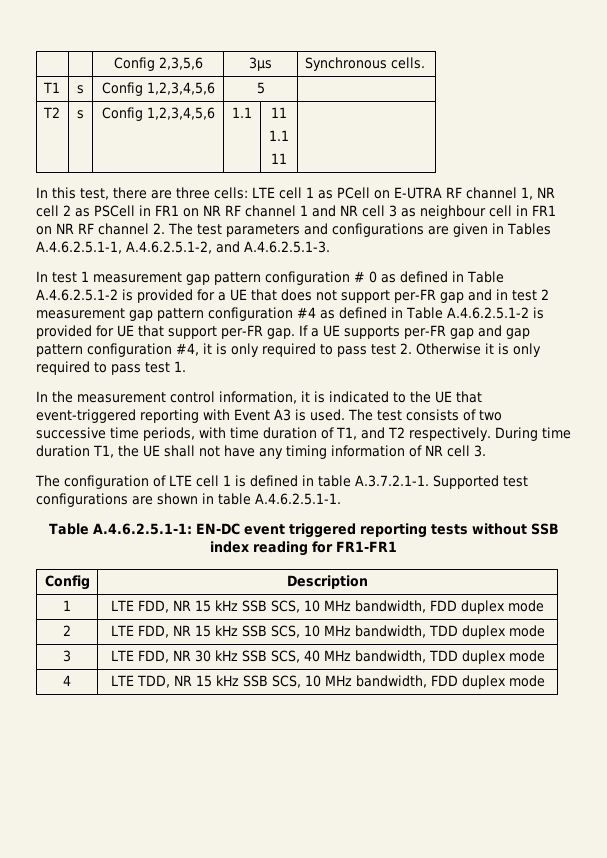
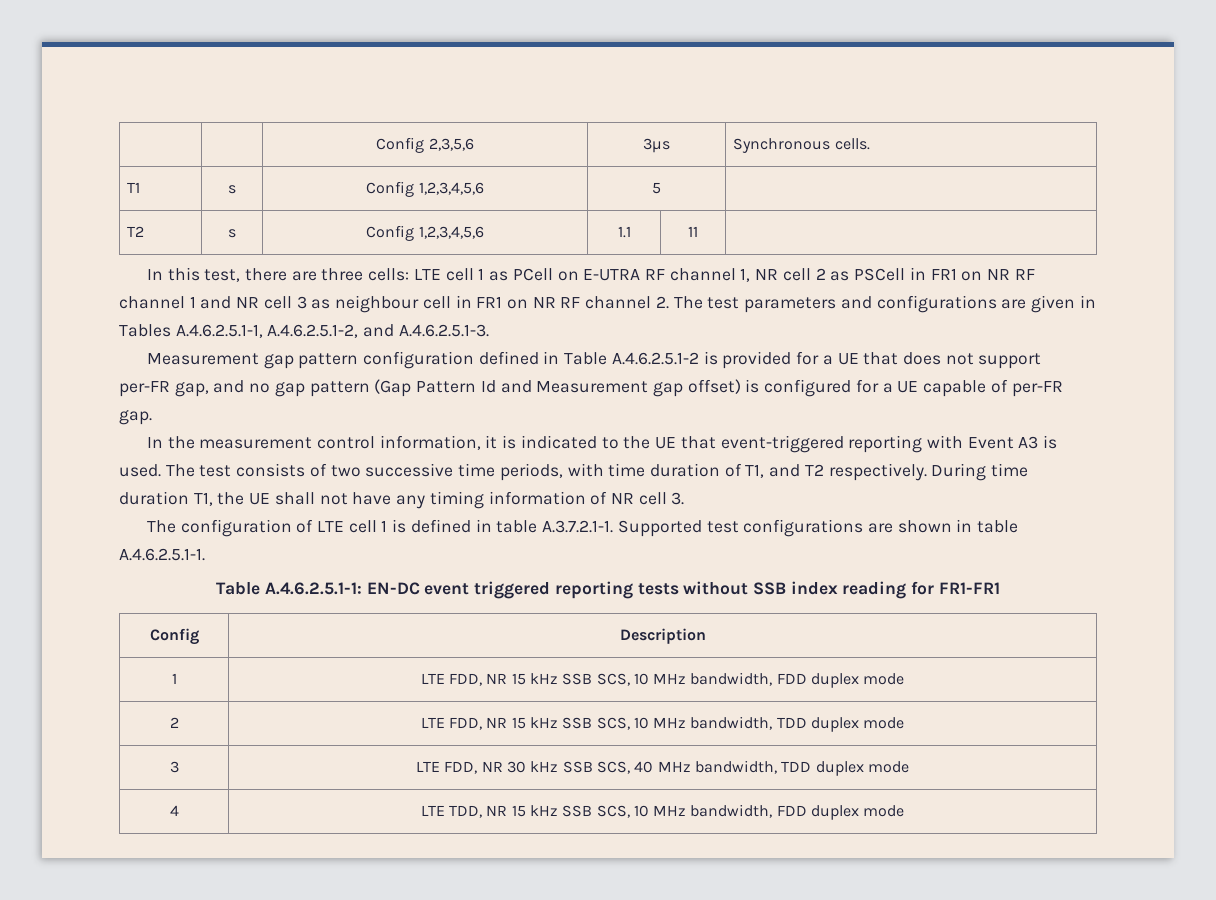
- T2 | s | Config 1,2,3,4,5,6 | 1.1 | 11
- 1.1
- 11 |
+ T2 | s | Config 1,2,3,4,5,6 | 1.1 | 11 |
- In test 1 measurement gap pattern configuration # 0 as defined in Table A.4.6.2.5.1-2 is provided for a UE that does not support per-FR gap and in test 2 measurement gap pattern configuration #4 as defined in Table A.4.6.2.5.1-2 is provided for UE that support per-FR gap. If a UE supports per-FR gap and gap pattern configuration #4, it is only required to pass test 2. Otherwise it is only required to pass test 1.
+ Measurement gap pattern configuration defined in Table A.4.6.2.5.1-2 is provided for a UE that does not support per-FR gap, and no gap pattern (Gap Pattern Id and Measurement gap offset) is configured for a UE capable of per-FR gap.

